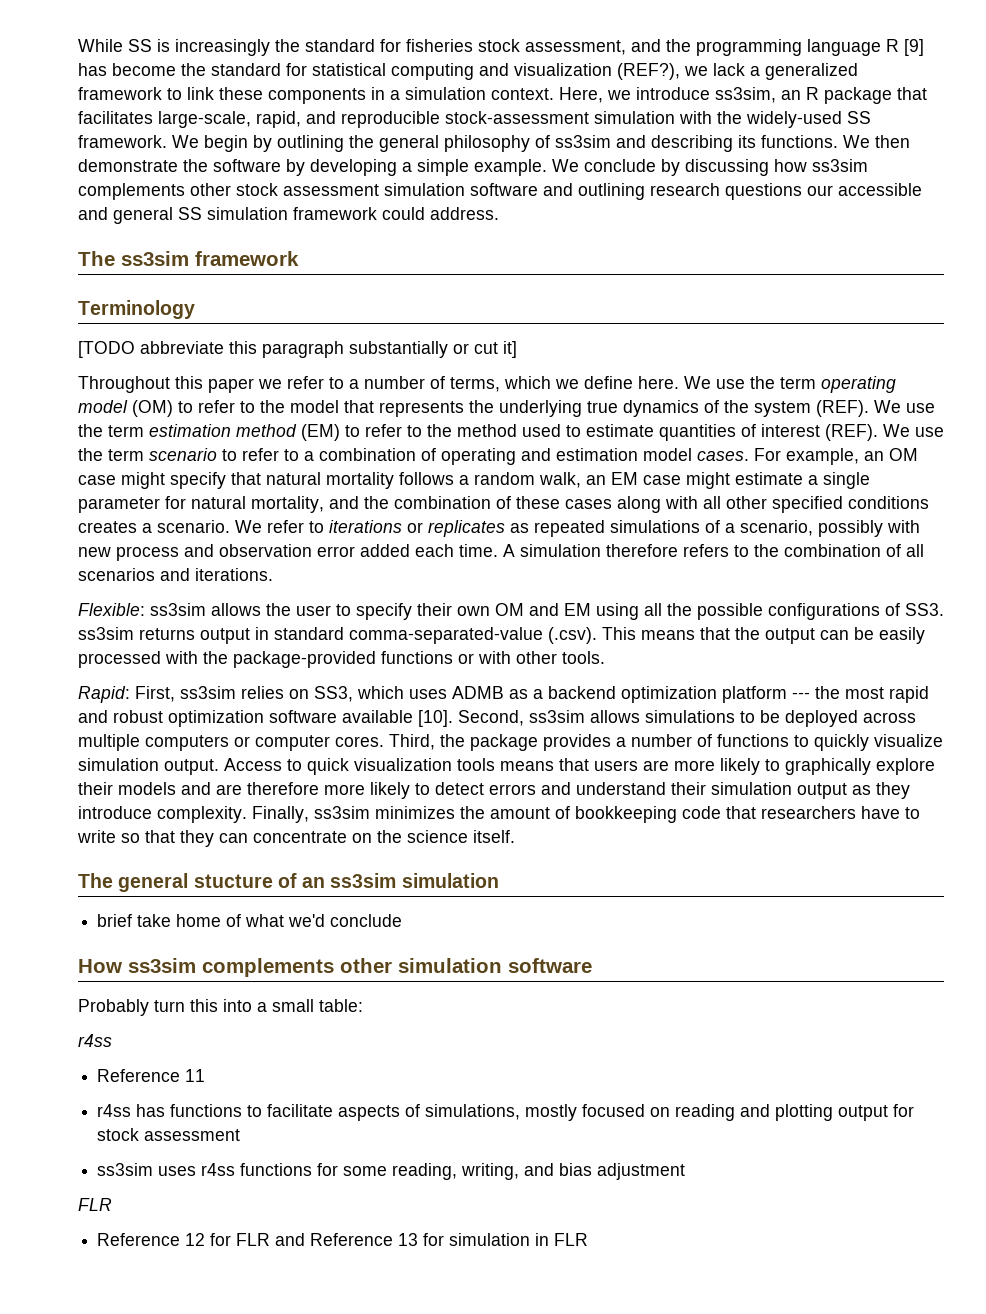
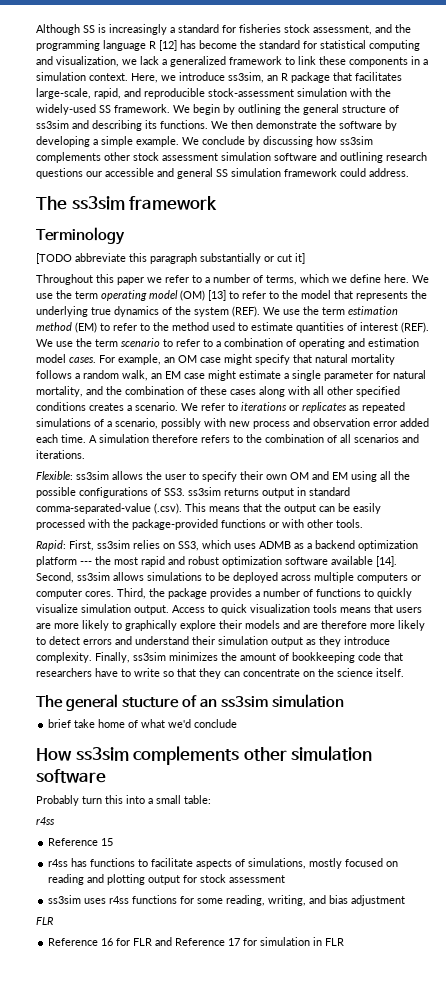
- While SS is increasingly the standard for fisheries stock assessment, and the programming language R [9] has become the standard for statistical computing and visualization (REF?), we lack a generalized framework to link these components in a simulation context.
+ Although SS is increasingly a standard for fisheries stock assessment, and the programming language R [12] has become the standard for statistical computing and visualization, we lack a generalized framework to link these components in a simulation context.
- We begin by outlining the general philosophy of ss3sim and describing its functions.
+ We begin by outlining the general structure of ss3sim and describing its functions.
- We use the term operating model (OM) to refer to the model that represents the underlying true dynamics of the system (REF).
+ We use the term operating model (OM) [13] to refer to the model that represents the underlying true dynamics of the system (REF).
- Rapid: First, ss3sim relies on SS3, which uses ADMB as a backend optimization platform --- the most rapid and robust optimization software available [10].
+ Rapid: First, ss3sim relies on SS3, which uses ADMB as a backend optimization platform --- the most rapid and robust optimization software available [14].
- Reference 11
+ Reference 15
- Reference 12 for FLR and Reference 13 for simulation in FLR
+ Reference 16 for FLR and Reference 17 for simulation in FLR

